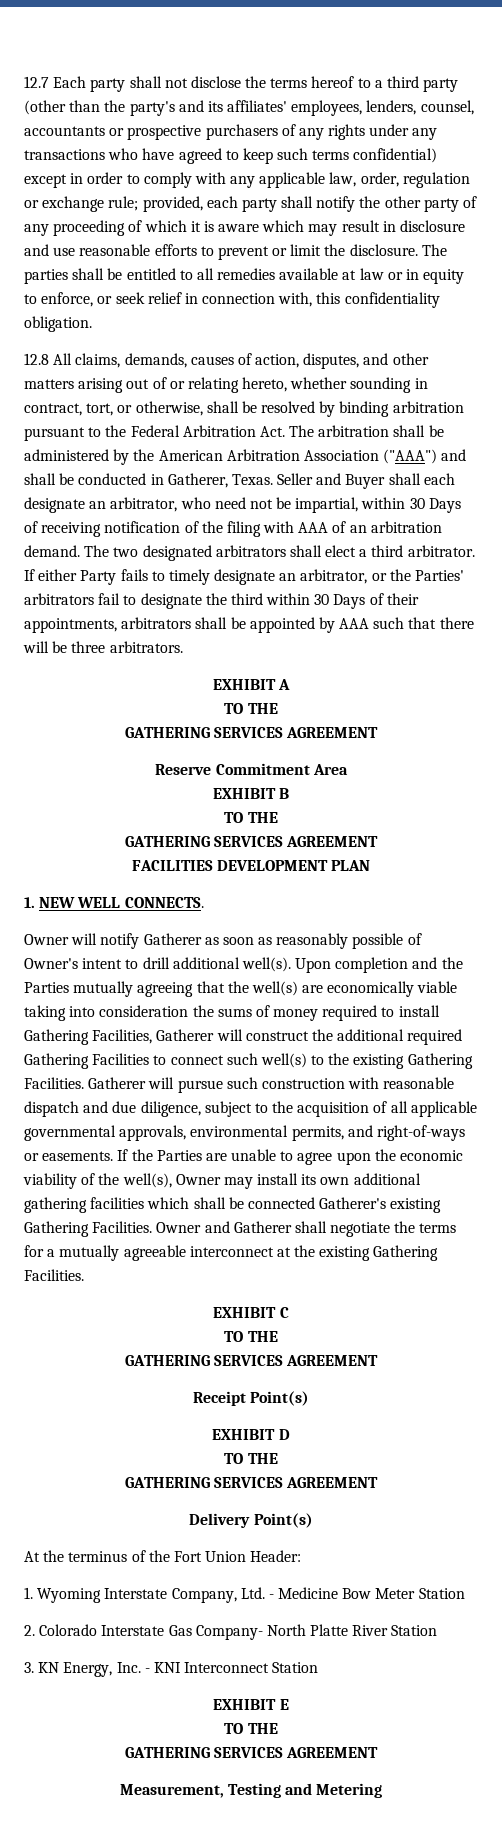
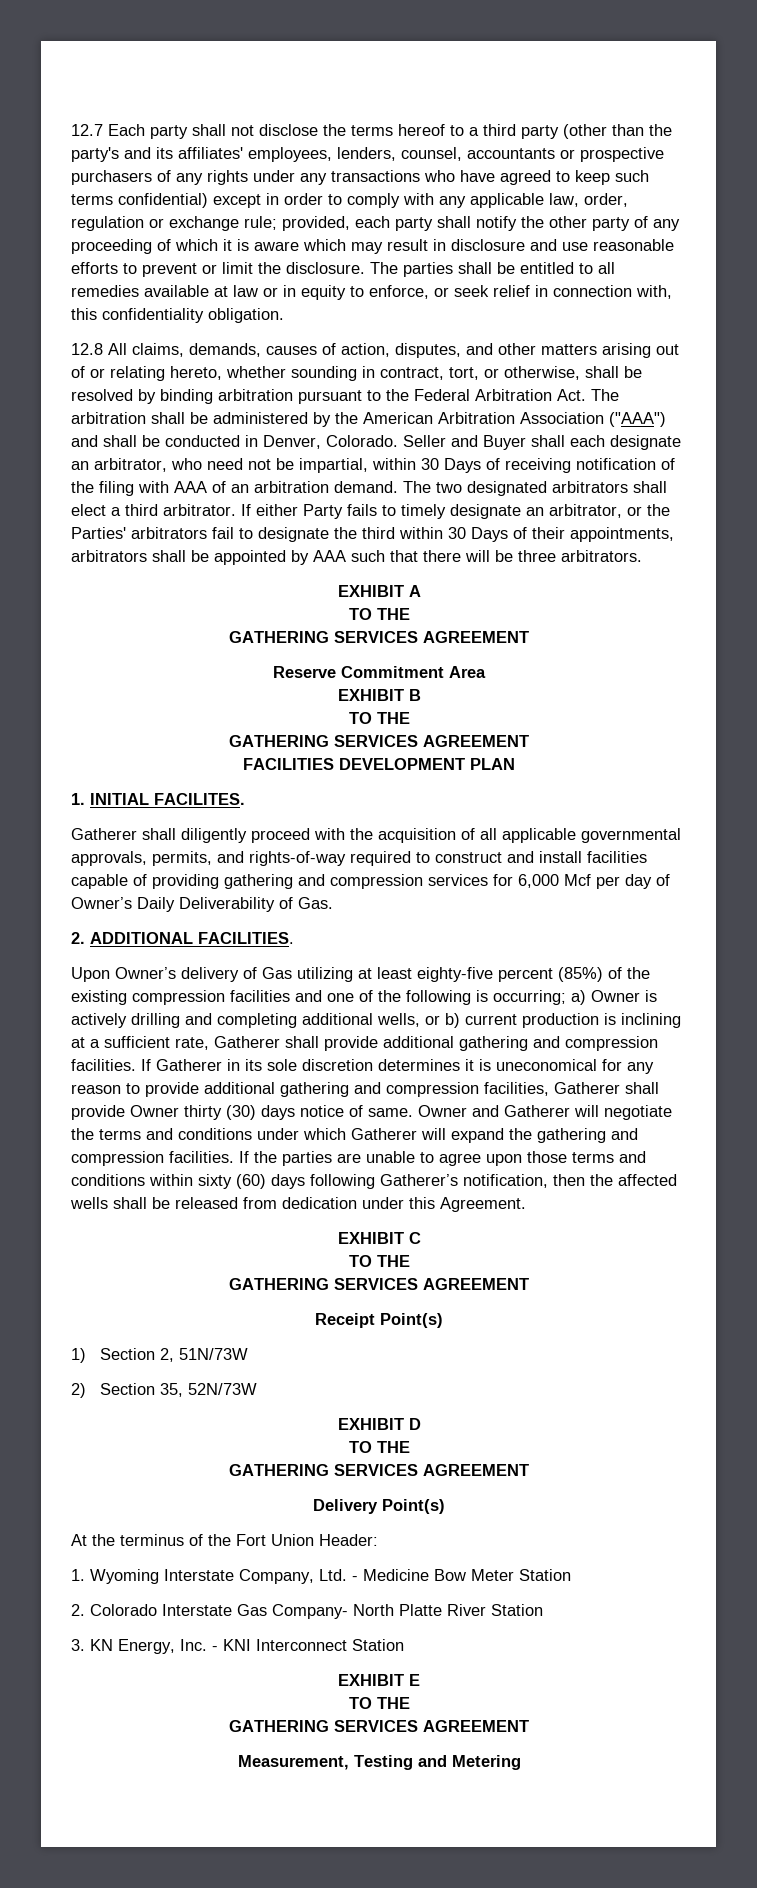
- 12.8 All claims, demands, causes of action, disputes, and other matters arising out of or relating hereto, whether sounding in contract, tort, or otherwise, shall be resolved by binding arbitration pursuant to the Federal Arbitration Act. The arbitration shall be administered by the American Arbitration Association ("AAA") and shall be conducted in Gatherer, Texas.
+ 12.8 All claims, demands, causes of action, disputes, and other matters arising out of or relating hereto, whether sounding in contract, tort, or otherwise, shall be resolved by binding arbitration pursuant to the Federal Arbitration Act. The arbitration shall be administered by the American Arbitration Association ("AAA") and shall be conducted in Denver, Colorado.
- 1. NEW WELL CONNECTS.
- Owner will notify Gatherer as soon as reasonably possible of Owner's intent to drill additional well(s). Upon completion and the Parties mutually agreeing that the well(s) are economically viable taking into consideration the sums of money required to install Gathering Facilities, Gatherer will construct the additional required Gathering Facilities to connect such well(s) to the existing Gathering Facilities. Gatherer will pursue such construction with reasonable dispatch and due diligence, subject to the acquisition of all applicable governmental approvals, environmental permits, and right-of-ways or easements.
+ 1. INITIAL FACILITES.
+ Gatherer shall diligently proceed with the acquisition of all applicable governmental approvals, permits, and rights-of-way required to construct and install facilities capable of providing gathering and compression services for 6,000 Mcf per day of Owner’s Daily Deliverability of Gas.
+ 2. ADDITIONAL FACILITIES.
+ Upon Owner’s delivery of Gas utilizing at least eighty-five percent (85%) of the existing compression facilities and one of the following is occurring; a) Owner is actively drilling and completing additional wells, or b) current production is inclining at a sufficient rate, Gatherer shall provide additional gathering and compression facilities. If Gatherer in its sole discretion determines it is uneconomical for any reason to provide additional gathering and compression facilities, Gatherer shall provide Owner thirty (30) days notice of same. Owner and Gatherer will negotiate the terms and conditions under which Gatherer will expand the gathering and compression facilities.
- If the Parties are unable to agree upon the economic viability of the well(s), Owner may install its own additional gathering facilities which shall be connected Gatherer's existing Gathering Facilities. Owner and Gatherer shall negotiate the terms for a mutually agreeable interconnect at the existing Gathering Facilities.
+ If the parties are unable to agree upon those terms and conditions within sixty (60) days following Gatherer’s notification, then the affected wells shall be released from dedication under this Agreement.
+ 1) Section 2, 51N/73W
+ 2) Section 35, 52N/73W

